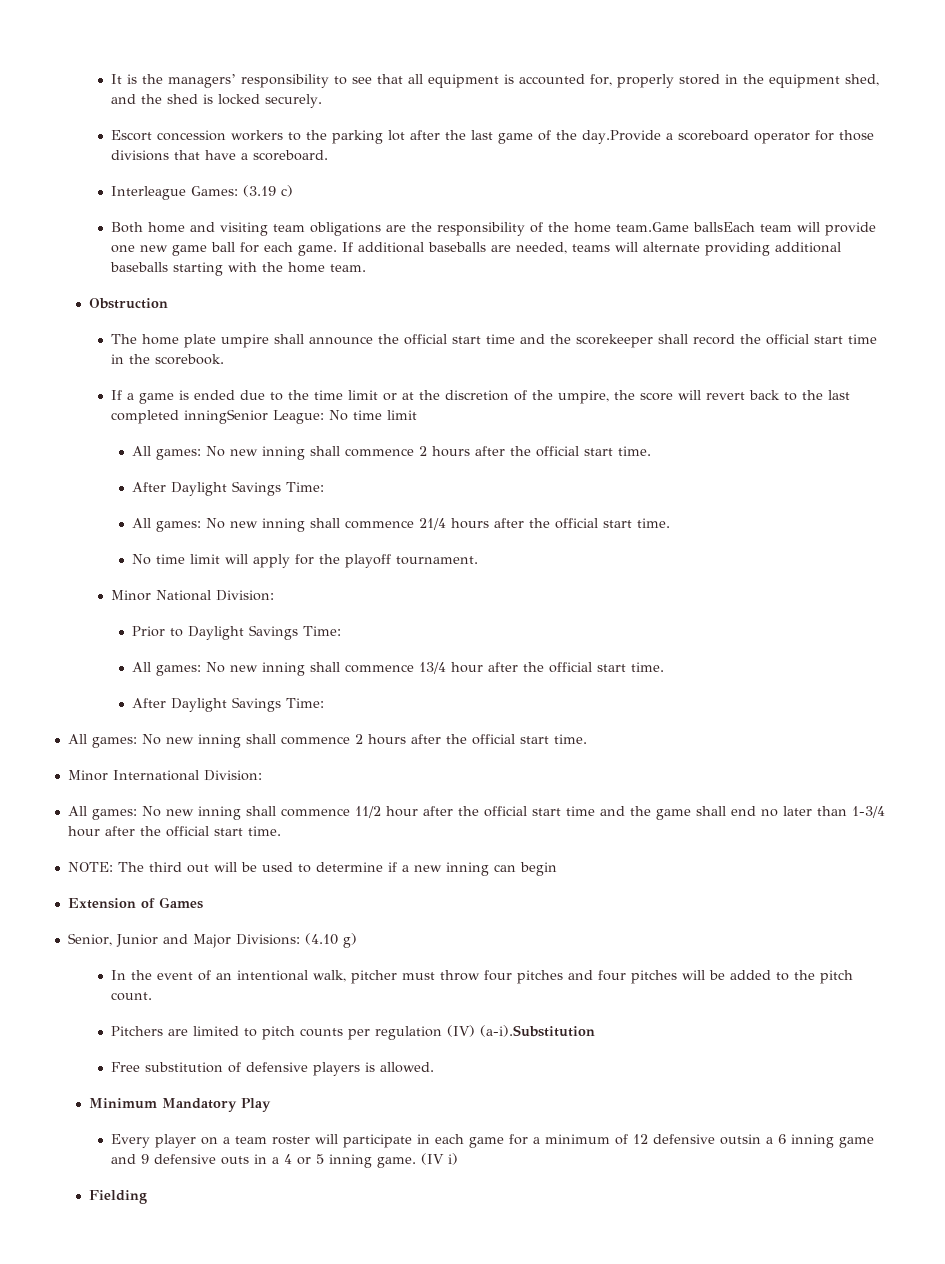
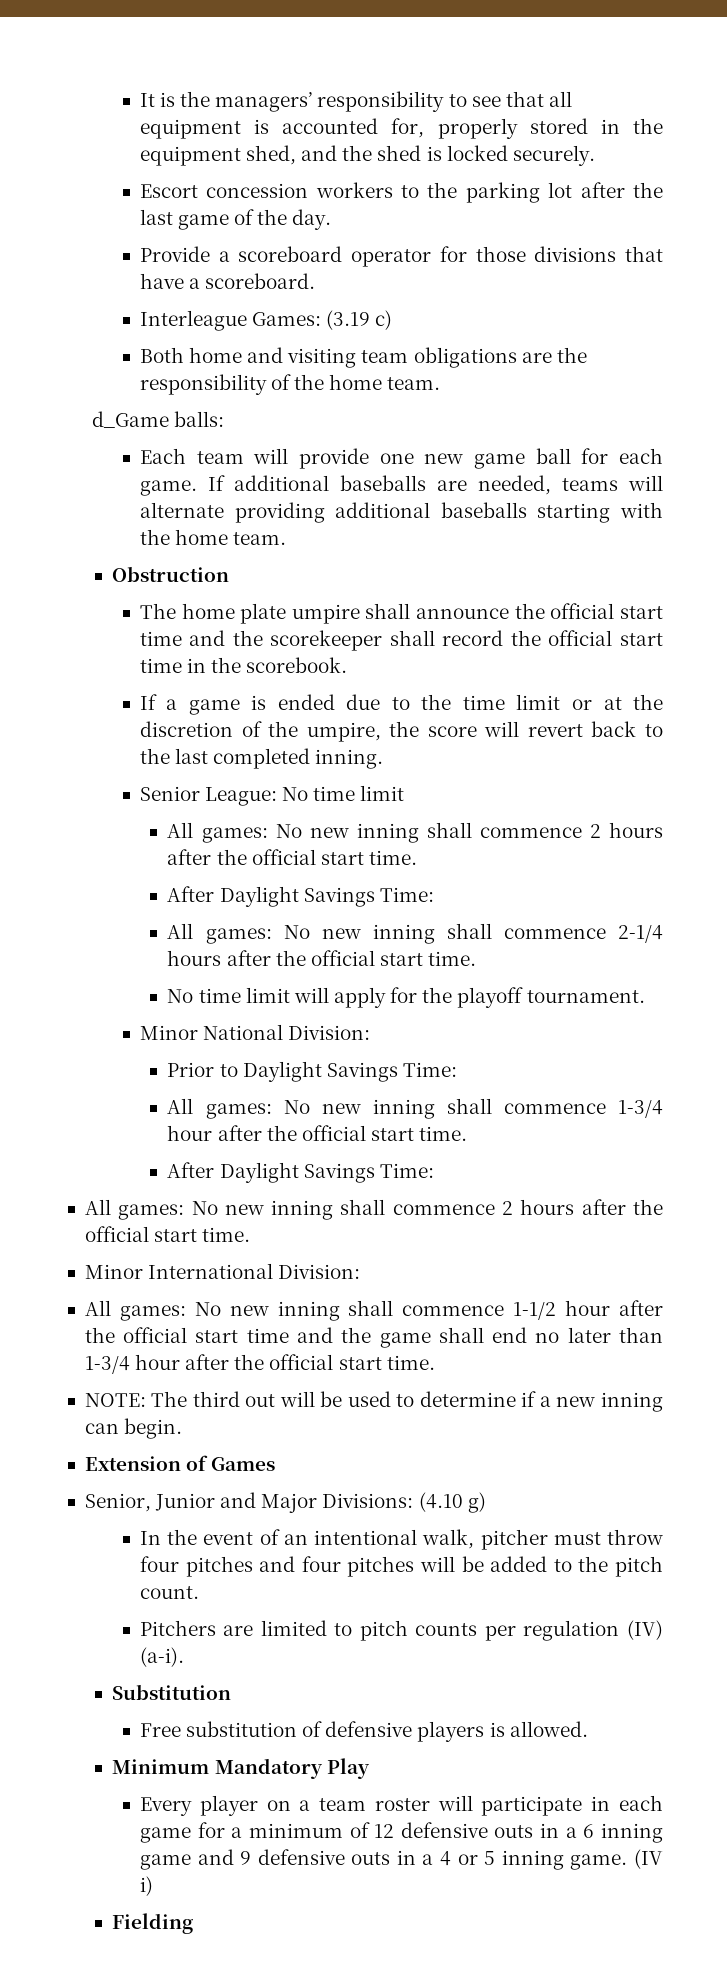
- Escort concession workers to the parking lot after the last game of the day.Provide a scoreboard operator for those divisions that have a scoreboard.
+ Escort concession workers to the parking lot after the last game of the day.
+ Provide a scoreboard operator for those divisions that have a scoreboard.
- Both home and visiting team obligations are the responsibility of the home team.Game ballsEach team will provide one new game ball for each game.
+ Both home and visiting team obligations are the responsibility of the home team.
+ d_Game balls:
+ Each team will provide one new game ball for each game.
- If a game is ended due to the time limit or at the discretion of the umpire, the score will revert back to the last completed inningSenior League: No time limit
+ If a game is ended due to the time limit or at the discretion of the umpire, the score will revert back to the last completed inning.
+ Senior League: No time limit
- All games: No new inning shall commence 21/4 hours after the official start time.
+ All games: No new inning shall commence 2-1/4 hours after the official start time.
- All games: No new inning shall commence 13/4 hour after the official start time.
+ All games: No new inning shall commence 1-3/4 hour after the official start time.
- All games: No new inning shall commence 11/2 hour after the official start time and the game shall end no later than 1-3/4 hour after the official start time.
+ All games: No new inning shall commence 1-1/2 hour after the official start time and the game shall end no later than 1-3/4 hour after the official start time.
- NOTE: The third out will be used to determine if a new inning can begin
+ NOTE: The third out will be used to determine if a new inning can begin.
- Pitchers are limited to pitch counts per regulation (IV) (a-i).Substitution
+ Pitchers are limited to pitch counts per regulation (IV) (a-i).
+ Substitution
- Every player on a team roster will participate in each game for a minimum of 12 defensive outsin a 6 inning game and 9 defensive outs in a 4 or 5 inning game.
+ Every player on a team roster will participate in each game for a minimum of 12 defensive outs in a 6 inning game and 9 defensive outs in a 4 or 5 inning game.

